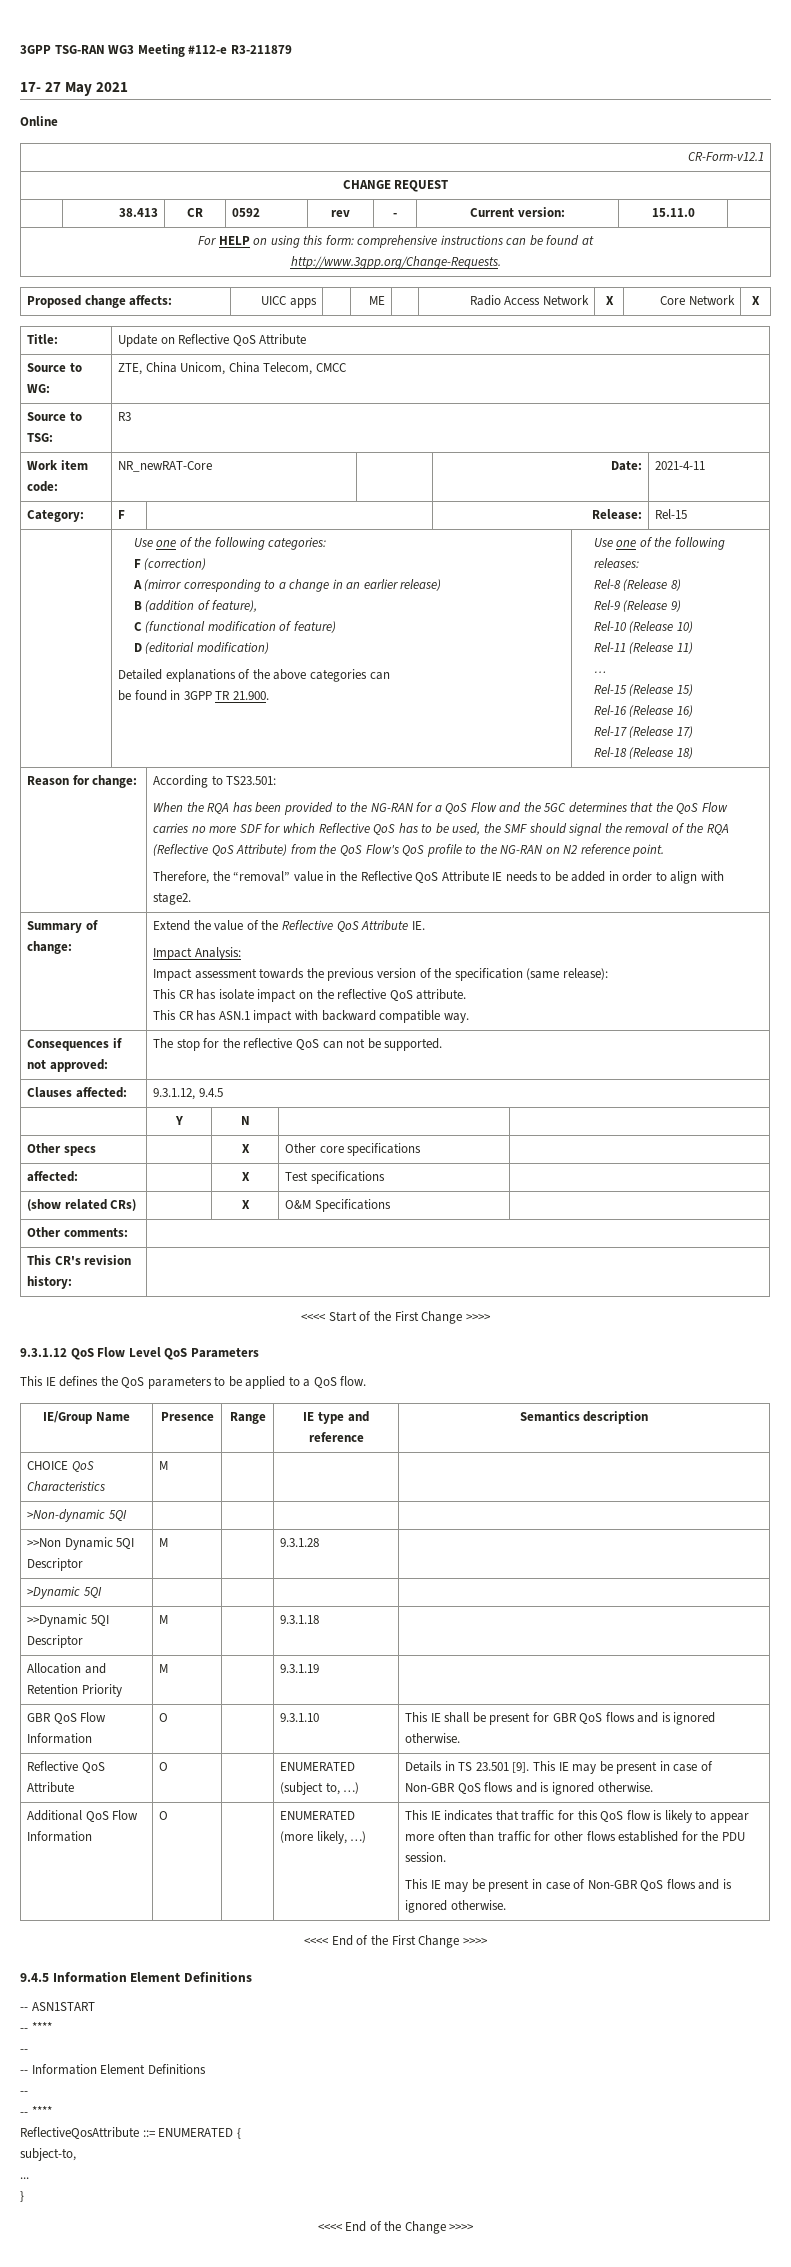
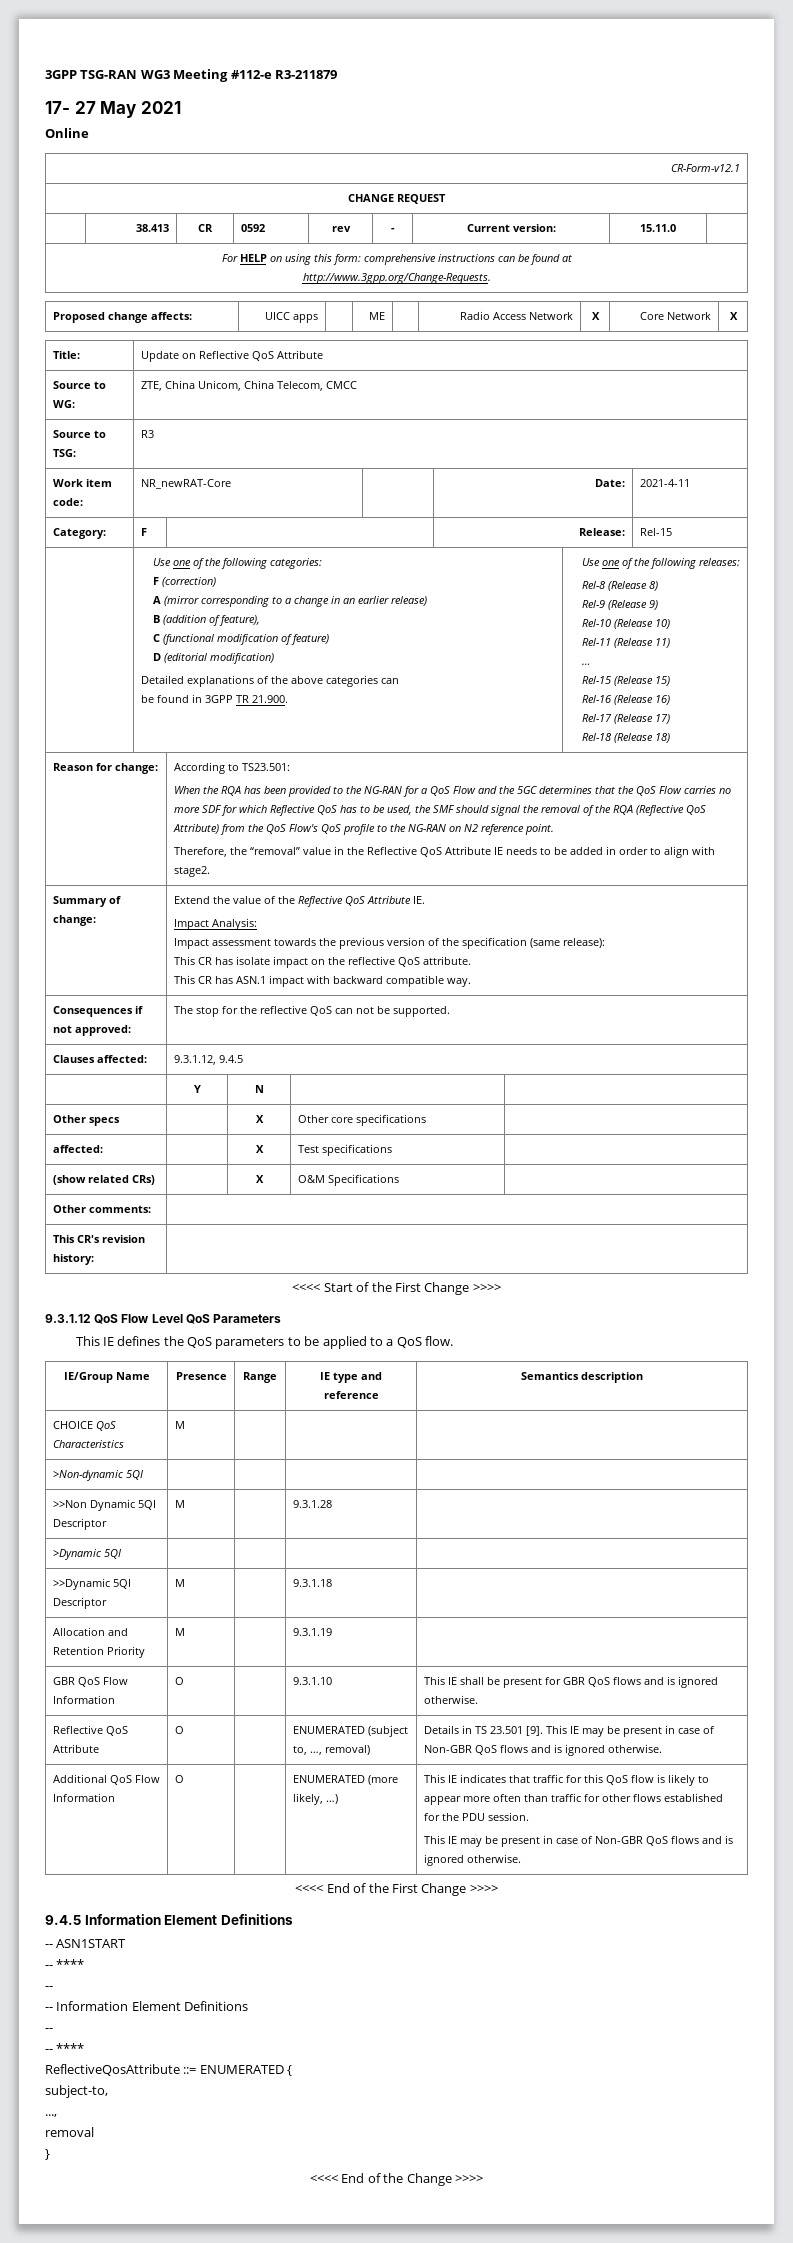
- Reflective QoS Attribute | O | | ENUMERATED (subject to, …) | Details in TS 23.501 [9]. This IE may be present in case of Non-GBR QoS flows and is ignored otherwise.
+ Reflective QoS Attribute | O | | ENUMERATED (subject to, …, removal) | Details in TS 23.501 [9]. This IE may be present in case of Non-GBR QoS flows and is ignored otherwise.
  subject-to,
- ...
+ ...,
+ removal

